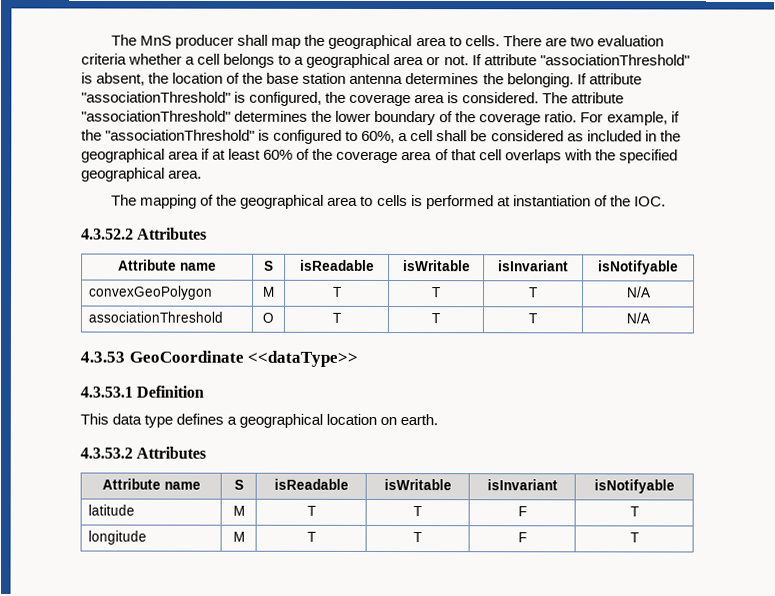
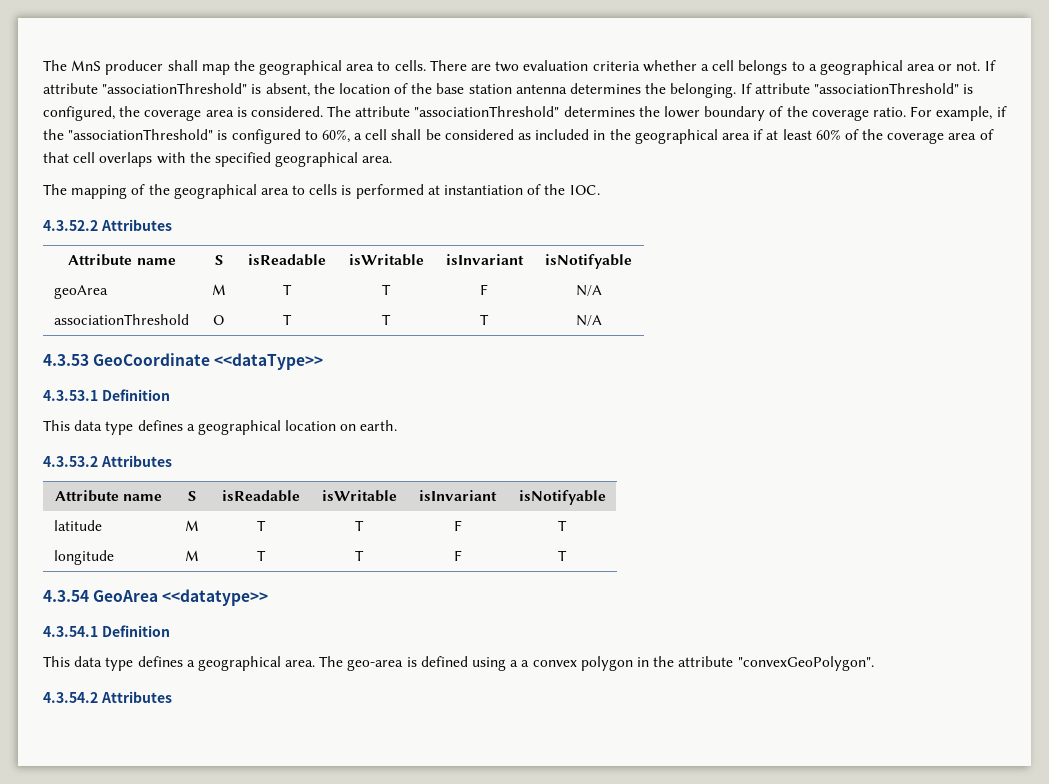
- convexGeoPolygon | M | T | T | T | N/A
+ geoArea | M | T | T | F | N/A
+ 4.3.54 GeoArea <<datatype>>
+ 4.3.54.1 Definition
+ This data type defines a geographical area. The geo-area is defined using a a convex polygon in the attribute "convexGeoPolygon".
+ 4.3.54.2 Attributes

